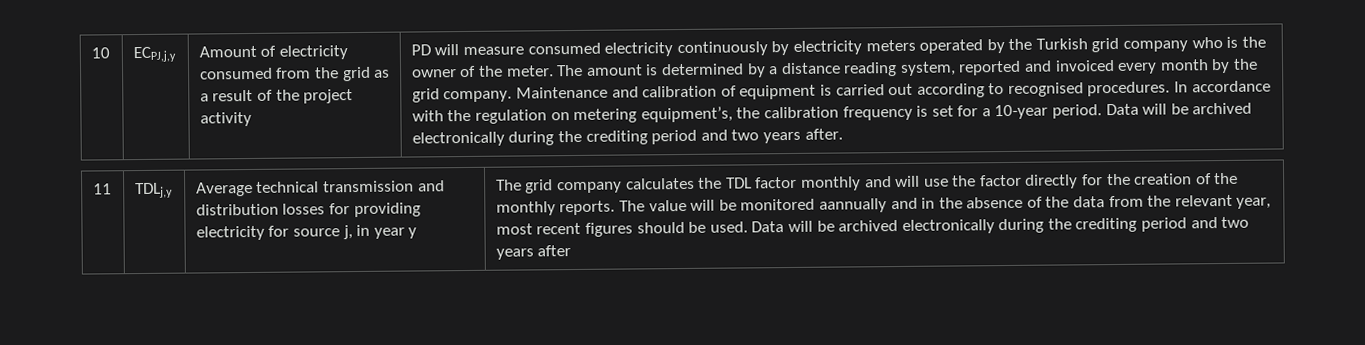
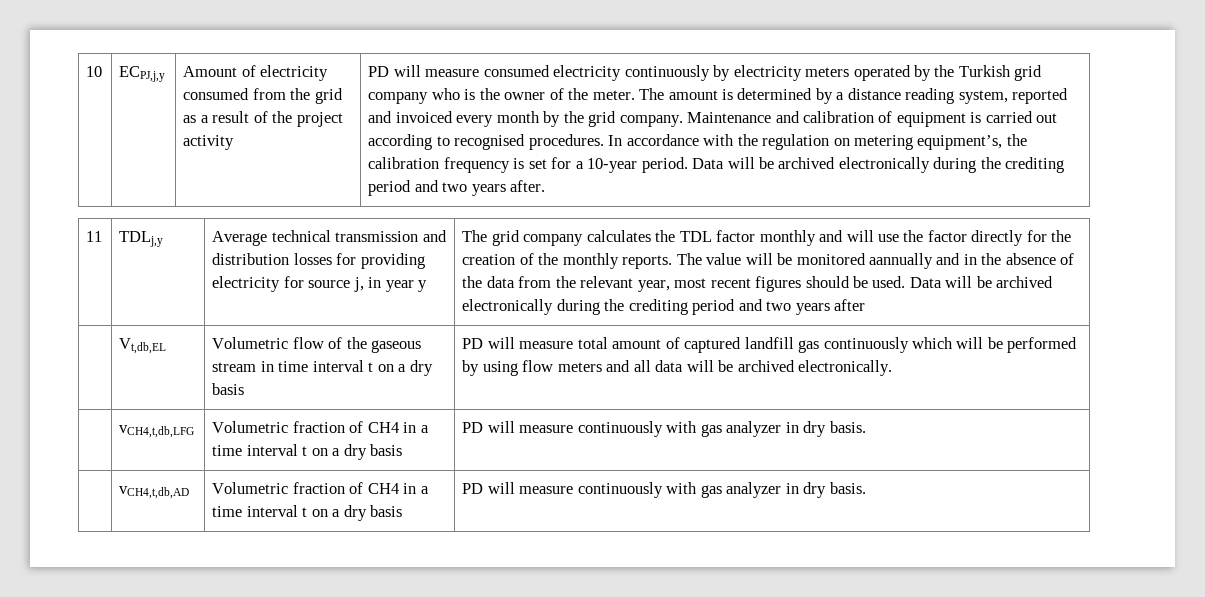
+ | Vt,db,EL | Volumetric flow of the gaseous stream in time interval t on a dry basis | PD will measure total amount of captured landfill gas continuously which will be performed by using flow meters and all data will be archived electronically.
+ | vCH4,t,db,LFG | Volumetric fraction of CH4 in a time interval t on a dry basis | PD will measure continuously with gas analyzer in dry basis.
+ | vCH4,t,db,AD | Volumetric fraction of CH4 in a time interval t on a dry basis | PD will measure continuously with gas analyzer in dry basis.

